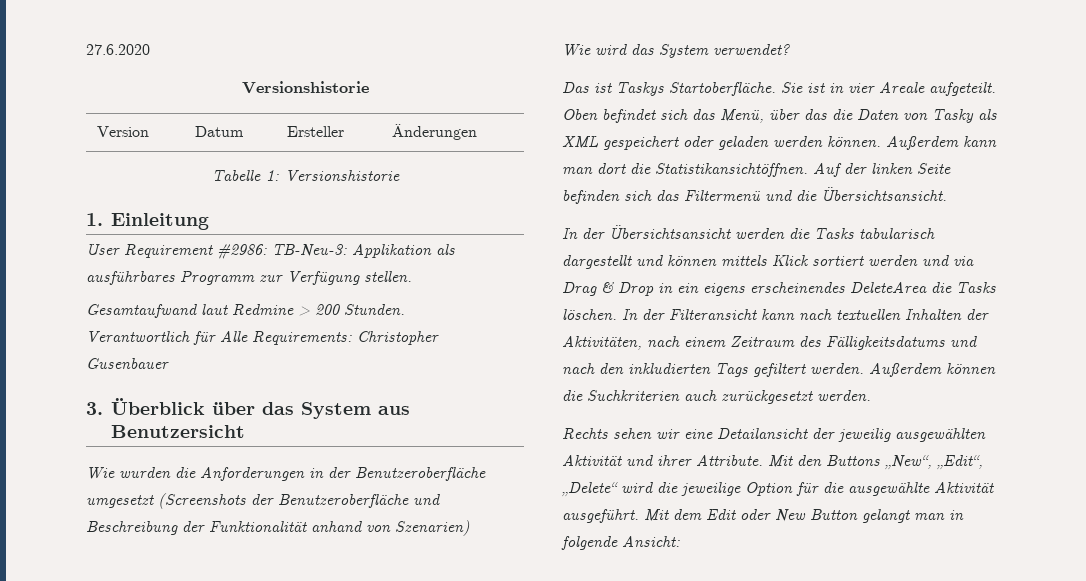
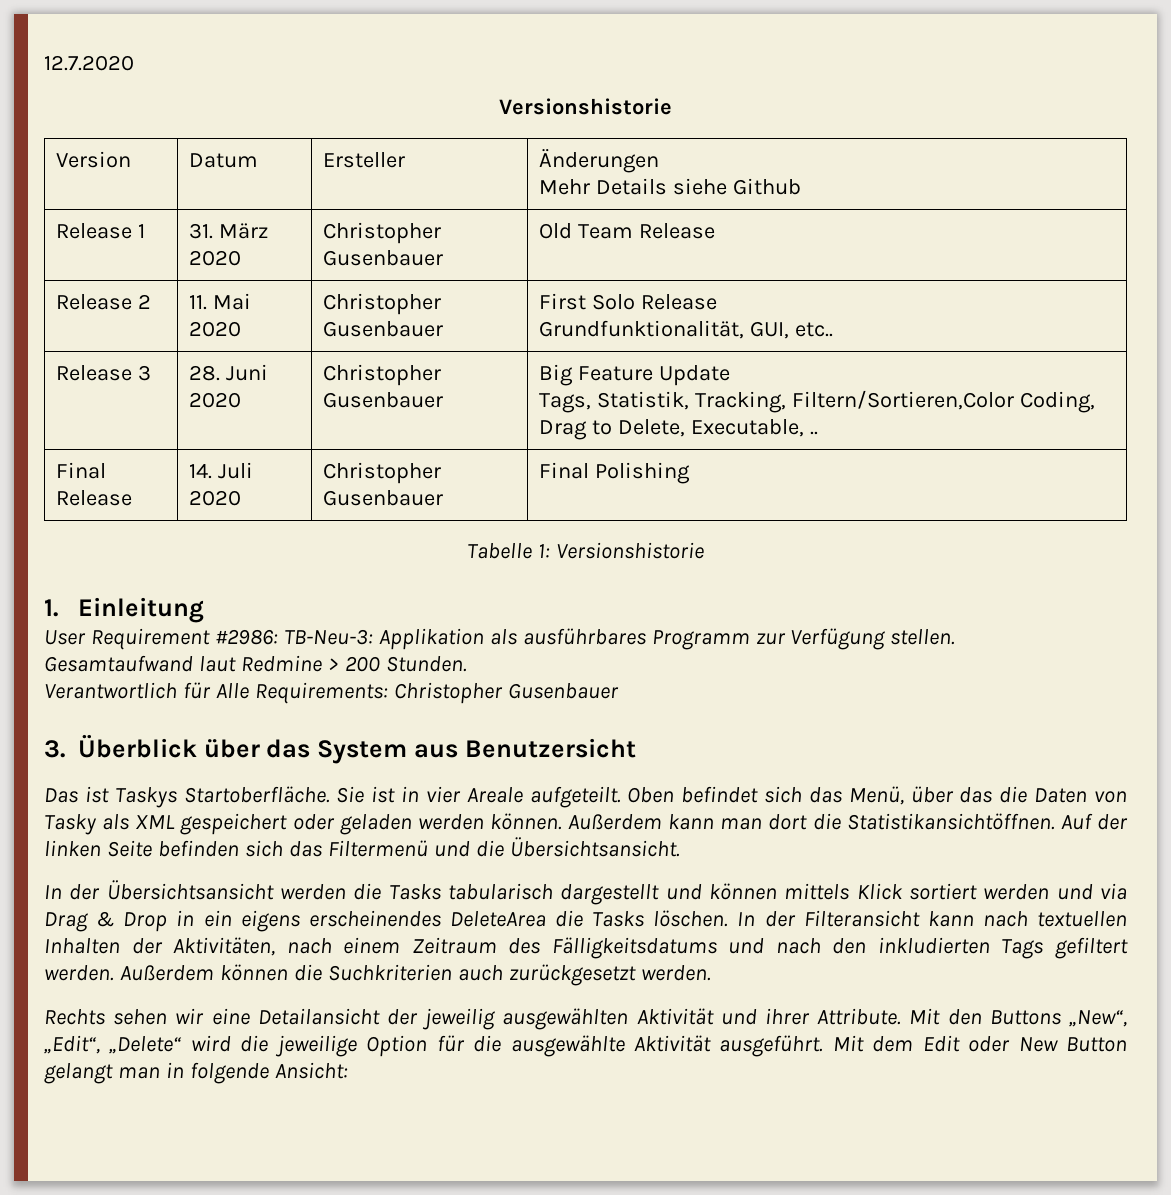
- 27.6.2020
+ 12.7.2020
  Version | Datum | Ersteller | Änderungen
+ Mehr Details siehe Github
+ Release 1 | 31. März 2020 | Christopher Gusenbauer | Old Team Release
+ Release 2 | 11. Mai 2020 | Christopher Gusenbauer | First Solo Release
+ Grundfunktionalität, GUI, etc..
+ Release 3 | 28. Juni 2020 | Christopher Gusenbauer | Big Feature Update
+ Tags, Statistik, Tracking, Filtern/Sortieren,Color Coding, Drag to Delete, Executable, ..
+ Final Release | 14. Juli 2020 | Christopher Gusenbauer | Final Polishing
- Wie wurden die Anforderungen in der Benutzeroberfläche umgesetzt (Screenshots der Benutzeroberfläche und Beschreibung der Funktionalität anhand von Szenarien)
- Wie wird das System verwendet?

